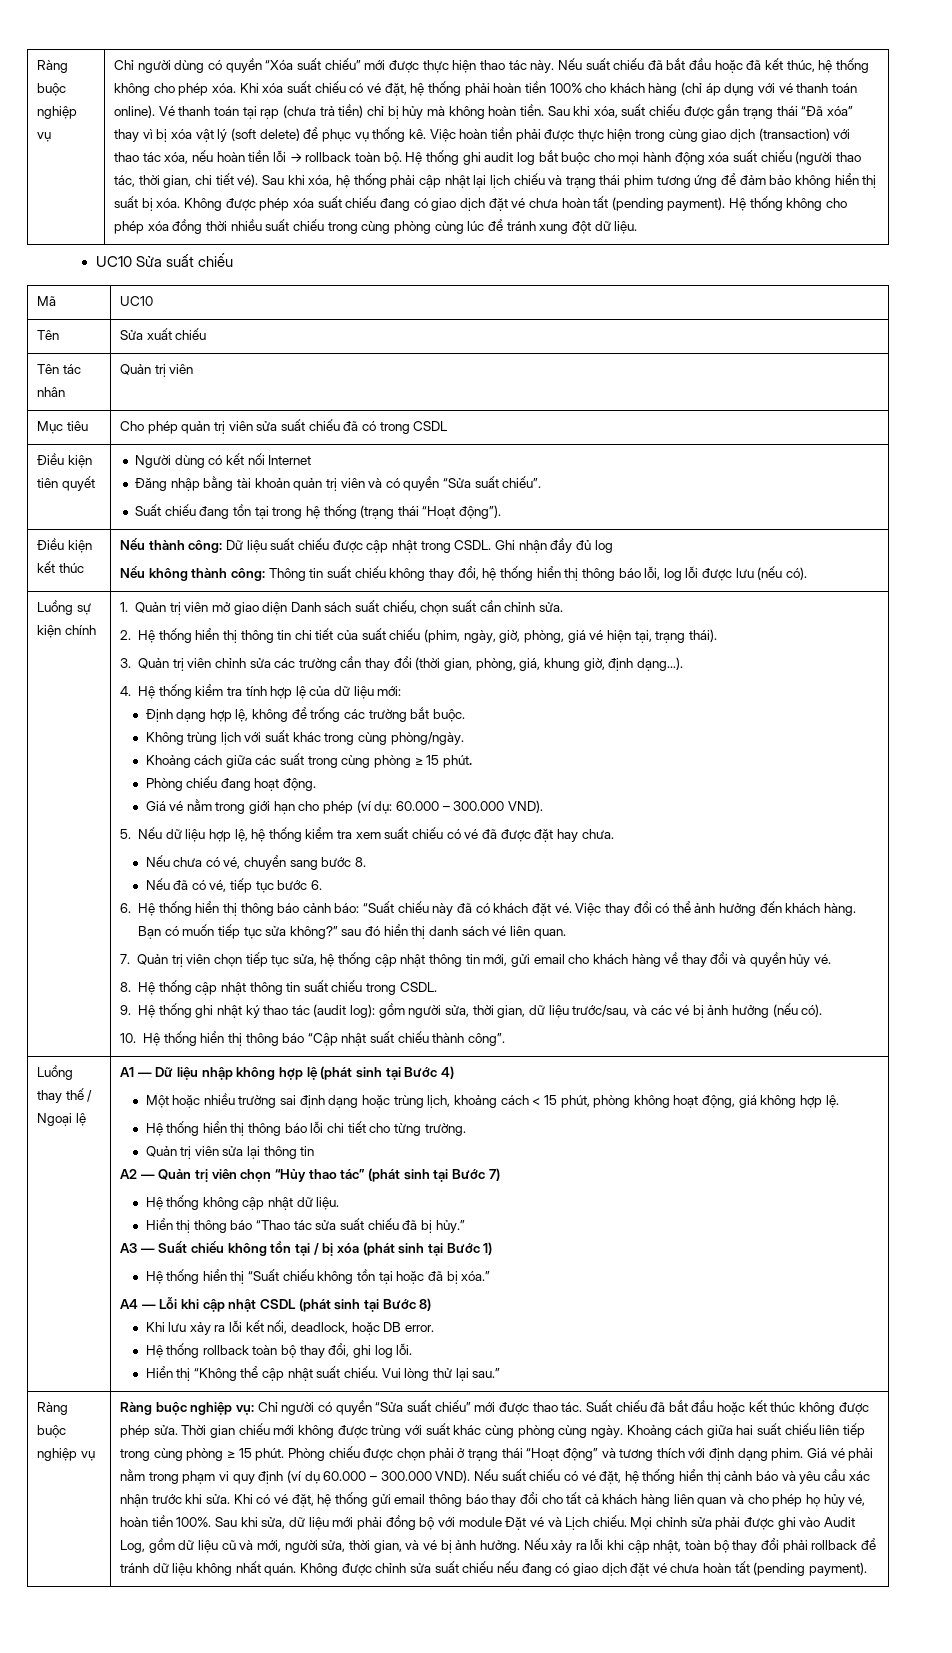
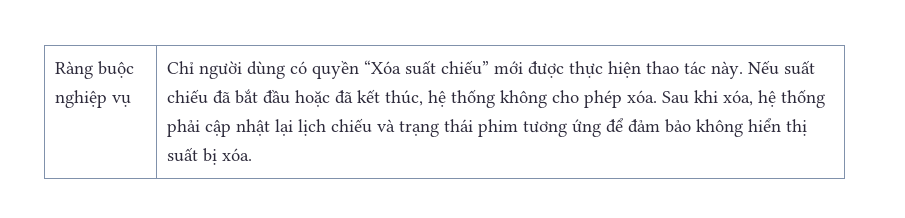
- Khi xóa suất chiếu có vé đặt, hệ thống phải hoàn tiền 100% cho khách hàng (chỉ áp dụng với vé thanh toán online). Vé thanh toán tại rạp (chưa trả tiền) chỉ bị hủy mà không hoàn tiền. Sau khi xóa, suất chiếu được gắn trạng thái “Đã xóa” thay vì bị xóa vật lý (soft delete) để phục vụ thống kê. Việc hoàn tiền phải được thực hiện trong cùng giao dịch (transaction) với thao tác xóa, nếu hoàn tiền lỗi → rollback toàn bộ. Hệ thống ghi audit log bắt buộc cho mọi hành động xóa suất chiếu (người thao tác, thời gian, chi tiết vé).
- Không được phép xóa suất chiếu đang có giao dịch đặt vé chưa hoàn tất (pending payment). Hệ thống không cho phép xóa đồng thời nhiều suất chiếu trong cùng phòng cùng lúc để tránh xung đột dữ liệu.
- UC10 Sửa suất chiếu
- Mã | UC10
- Tên | Sửa xuất chiếu
- Tên tác nhân | Quản trị viên
- Mục tiêu | Cho phép quản trị viên sửa suất chiếu đã có trong CSDL
- Điều kiện tiên quyết | Người dùng có kết nối Internet
- Đăng nhập bằng tài khoản quản trị viên và có quyền “Sửa suất chiếu”.
- Suất chiếu đang tồn tại trong hệ thống (trạng thái “Hoạt động”).
- Điều kiện kết thúc | Nếu thành công: Dữ liệu suất chiếu được cập nhật trong CSDL. Ghi nhận đầy đủ log
- Nếu không thành công: Thông tin suất chiếu không thay đổi, hệ thống hiển thị thông báo lỗi, log lỗi được lưu (nếu có).
- Luồng sự kiện chính | 1. Quản trị viên mở giao diện Danh sách suất chiếu, chọn suất cần chỉnh sửa.
- 2. Hệ thống hiển thị thông tin chi tiết của suất chiếu (phim, ngày, giờ, phòng, giá vé hiện tại, trạng thái).
- 3. Quản trị viên chỉnh sửa các trường cần thay đổi (thời gian, phòng, giá, khung giờ, định dạng…).
- 4. Hệ thống kiểm tra tính hợp lệ của dữ liệu mới:
- Định dạng hợp lệ, không để trống các trường bắt buộc.
- Không trùng lịch với suất khác trong cùng phòng/ngày.
- Khoảng cách giữa các suất trong cùng phòng ≥ 15 phút.
- Phòng chiếu đang hoạt động.
- Giá vé nằm trong giới hạn cho phép (ví dụ: 60.000 – 300.000 VND).
- 5. Nếu dữ liệu hợp lệ, hệ thống kiểm tra xem suất chiếu có vé đã được đặt hay chưa.
- Nếu chưa có vé, chuyển sang bước 8.
- Nếu đã có vé, tiếp tục bước 6.
- 6. Hệ thống hiển thị thông báo cảnh báo: “Suất chiếu này đã có khách đặt vé. Việc thay đổi có thể ảnh hưởng đến khách hàng. Bạn có muốn tiếp tục sửa không?” sau đó hiển thị danh sách vé liên quan.
- 7. Quản trị viên chọn tiếp tục sửa, hệ thống cập nhật thông tin mới, gửi email cho khách hàng về thay đổi và quyền hủy vé.
- 8. Hệ thống cập nhật thông tin suất chiếu trong CSDL.
- 9. Hệ thống ghi nhật ký thao tác (audit log): gồm người sửa, thời gian, dữ liệu trước/sau, và các vé bị ảnh hưởng (nếu có).
- 10. Hệ thống hiển thị thông báo “Cập nhật suất chiếu thành công”.
- Luồng thay thế / Ngoại lệ | A1 — Dữ liệu nhập không hợp lệ (phát sinh tại Bước 4)
- Một hoặc nhiều trường sai định dạng hoặc trùng lịch, khoảng cách < 15 phút, phòng không hoạt động, giá không hợp lệ.
- Hệ thống hiển thị thông báo lỗi chi tiết cho từng trường.
- Quản trị viên sửa lại thông tin
- A2 — Quản trị viên chọn “Hủy thao tác” (phát sinh tại Bước 7)
- Hệ thống không cập nhật dữ liệu.
- Hiển thị thông báo “Thao tác sửa suất chiếu đã bị hủy.”
- A3 — Suất chiếu không tồn tại / bị xóa (phát sinh tại Bước 1)
- Hệ thống hiển thị “Suất chiếu không tồn tại hoặc đã bị xóa.”
- A4 — Lỗi khi cập nhật CSDL (phát sinh tại Bước 8)
- Khi lưu xảy ra lỗi kết nối, deadlock, hoặc DB error.
- Hệ thống rollback toàn bộ thay đổi, ghi log lỗi.
- Hiển thị “Không thể cập nhật suất chiếu. Vui lòng thử lại sau.”
- Ràng buộc nghiệp vụ | Ràng buộc nghiệp vụ: Chỉ người có quyền “Sửa suất chiếu” mới được thao tác. Suất chiếu đã bắt đầu hoặc kết thúc không được phép sửa. Thời gian chiếu mới không được trùng với suất khác cùng phòng cùng ngày. Khoảng cách giữa hai suất chiếu liên tiếp trong cùng phòng ≥ 15 phút. Phòng chiếu được chọn phải ở trạng thái “Hoạt động” và tương thích với định dạng phim. Giá vé phải nằm trong phạm vi quy định (ví dụ 60.000 – 300.000 VND). Nếu suất chiếu có vé đặt, hệ thống hiển thị cảnh báo và yêu cầu xác nhận trước khi sửa. Khi có vé đặt, hệ thống gửi email thông báo thay đổi cho tất cả khách hàng liên quan và cho phép họ hủy vé, hoàn tiền 100%. Sau khi sửa, dữ liệu mới phải đồng bộ với module Đặt vé và Lịch chiếu. Mọi chỉnh sửa phải được ghi vào Audit Log, gồm dữ liệu cũ và mới, người sửa, thời gian, và vé bị ảnh hưởng. Nếu xảy ra lỗi khi cập nhật, toàn bộ thay đổi phải rollback để tránh dữ liệu không nhất quán. Không được chỉnh sửa suất chiếu nếu đang có giao dịch đặt vé chưa hoàn tất (pending payment).

